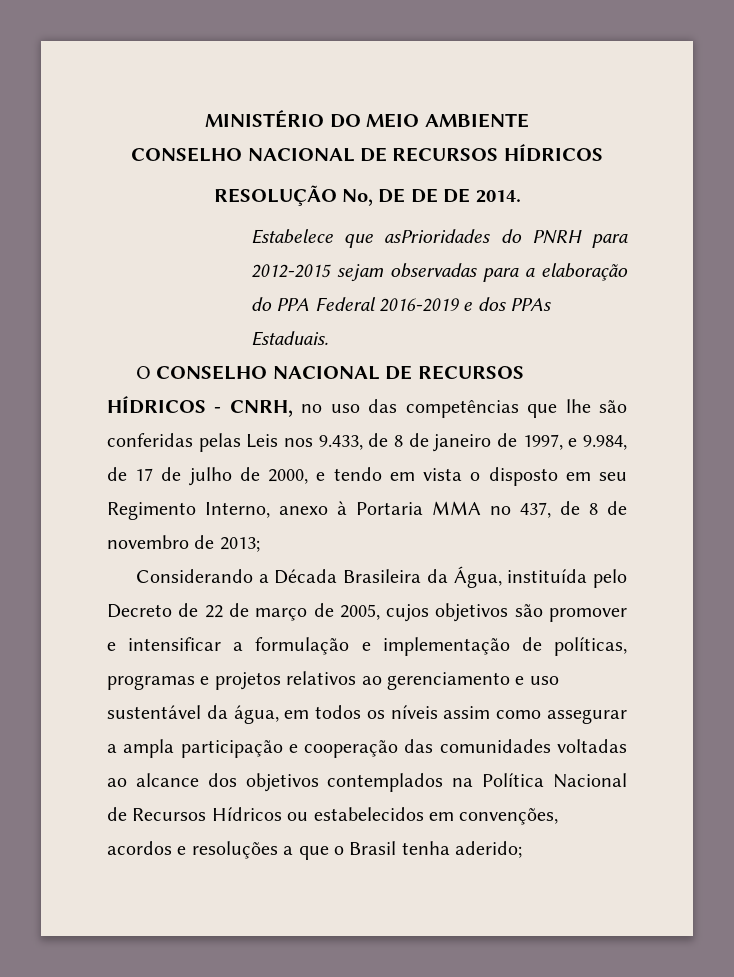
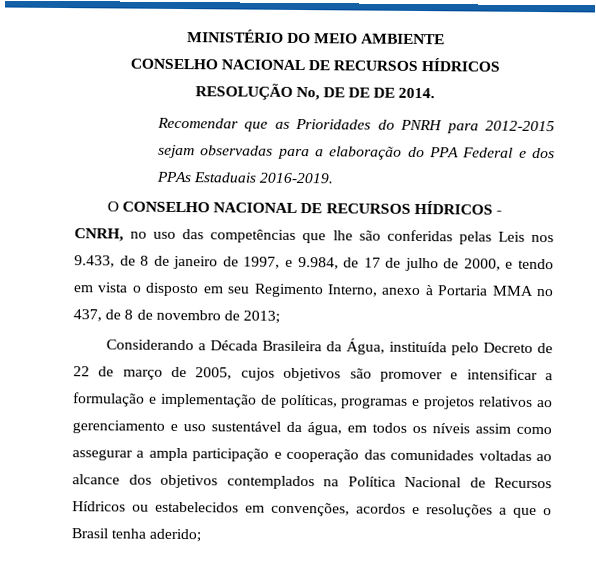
- Estabelece que asPrioridades do PNRH para 2012-2015 sejam observadas para a elaboração do PPA Federal 2016-2019 e dos PPAs Estaduais.
+ Recomendar que as Prioridades do PNRH para 2012-2015 sejam observadas para a elaboração do PPA Federal e dos PPAs Estaduais 2016-2019.

